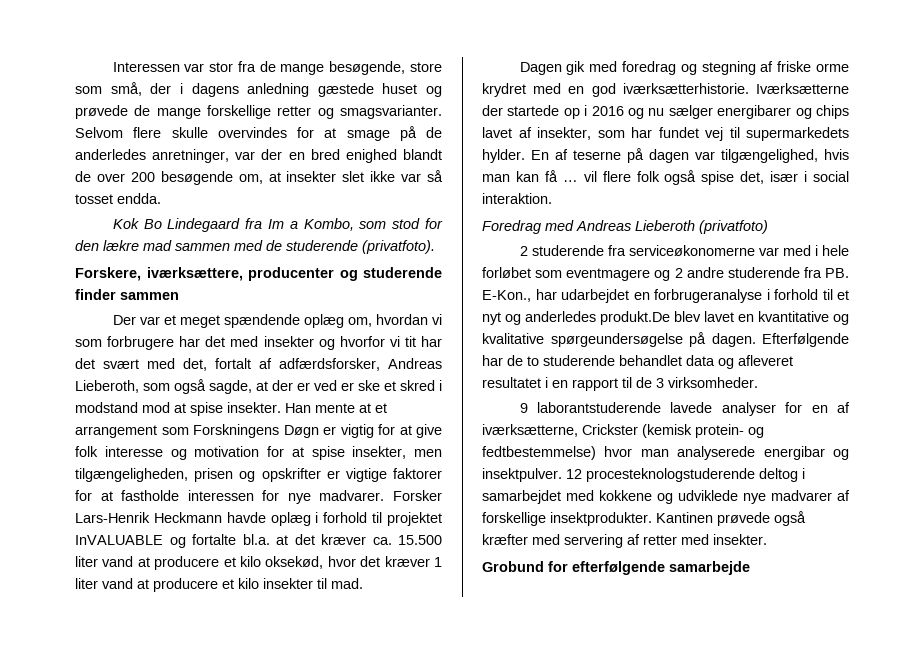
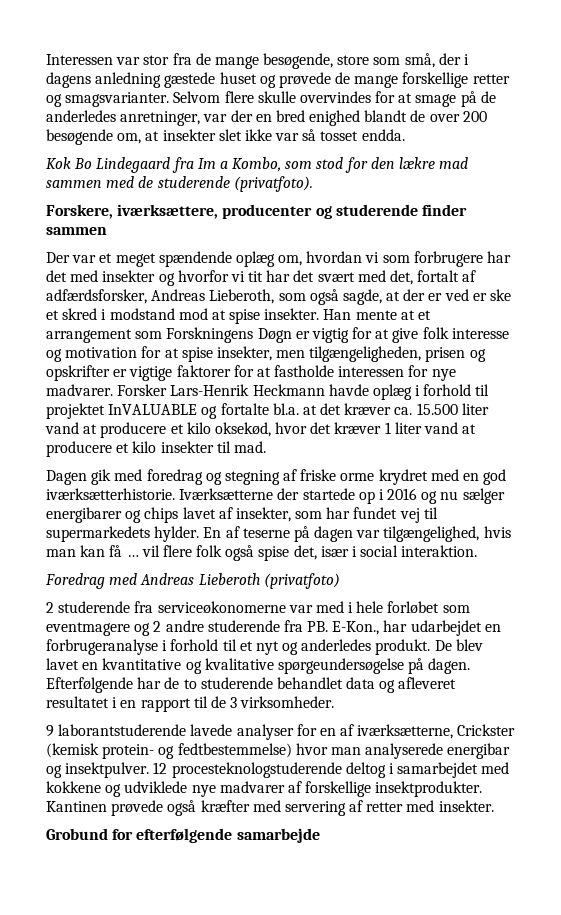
- 2 studerende fra serviceøkonomerne var med i hele forløbet som eventmagere og 2 andre studerende fra PB. E-Kon., har udarbejdet en forbrugeranalyse i forhold til et nyt og anderledes produkt.De blev lavet en kvantitative og kvalitative spørgeundersøgelse på dagen.
+ 2 studerende fra serviceøkonomerne var med i hele forløbet som eventmagere og 2 andre studerende fra PB. E-Kon., har udarbejdet en forbrugeranalyse i forhold til et nyt og anderledes produkt. De blev lavet en kvantitative og kvalitative spørgeundersøgelse på dagen.

